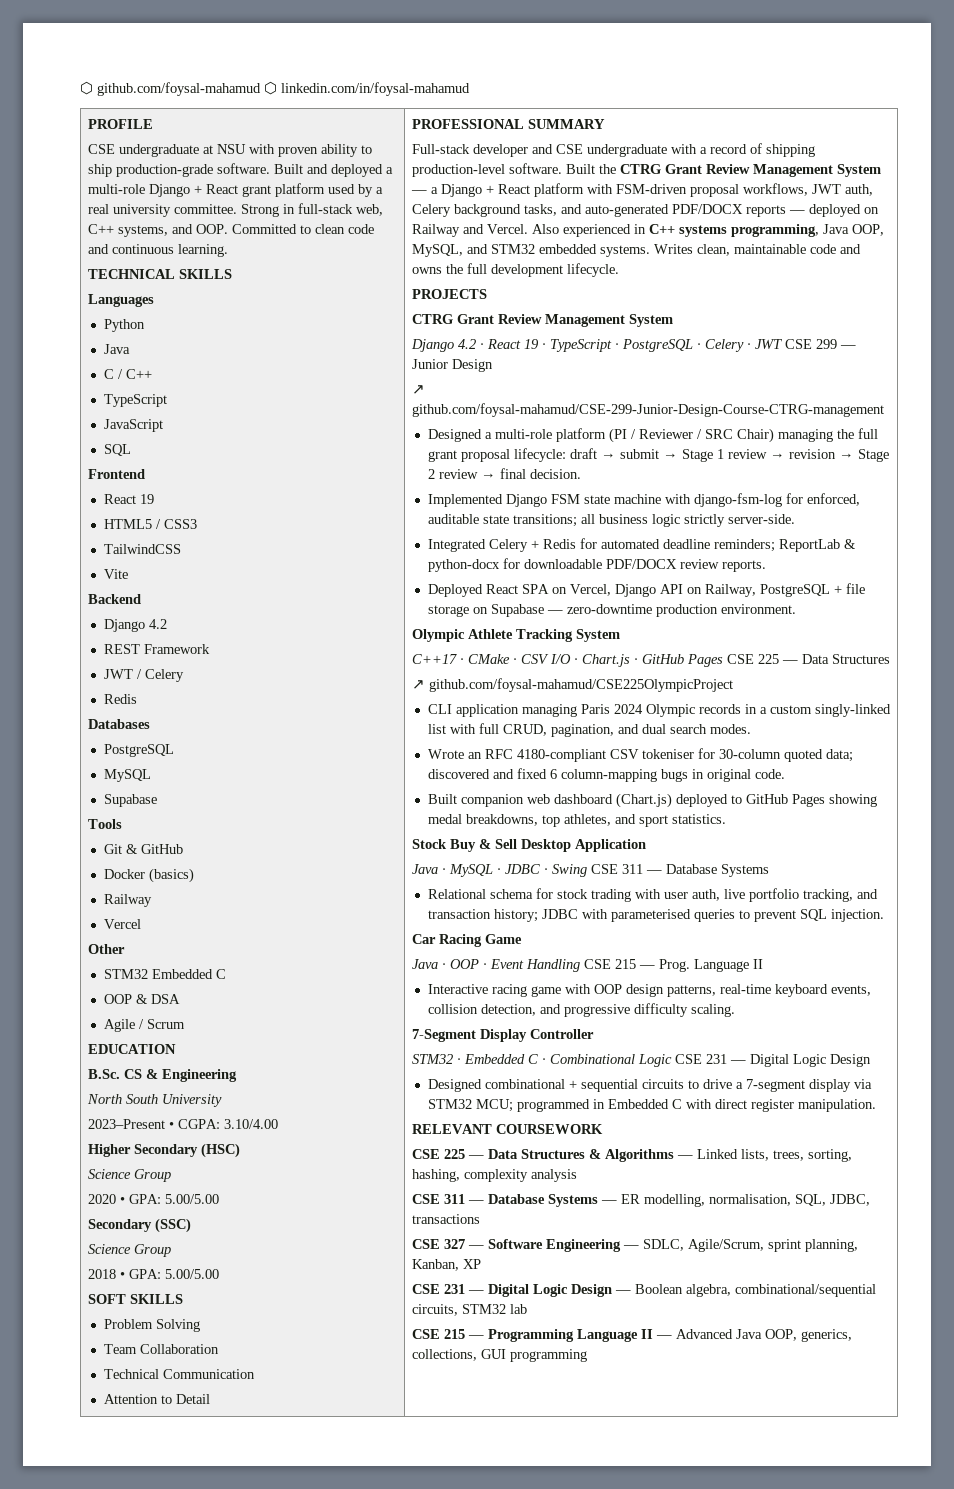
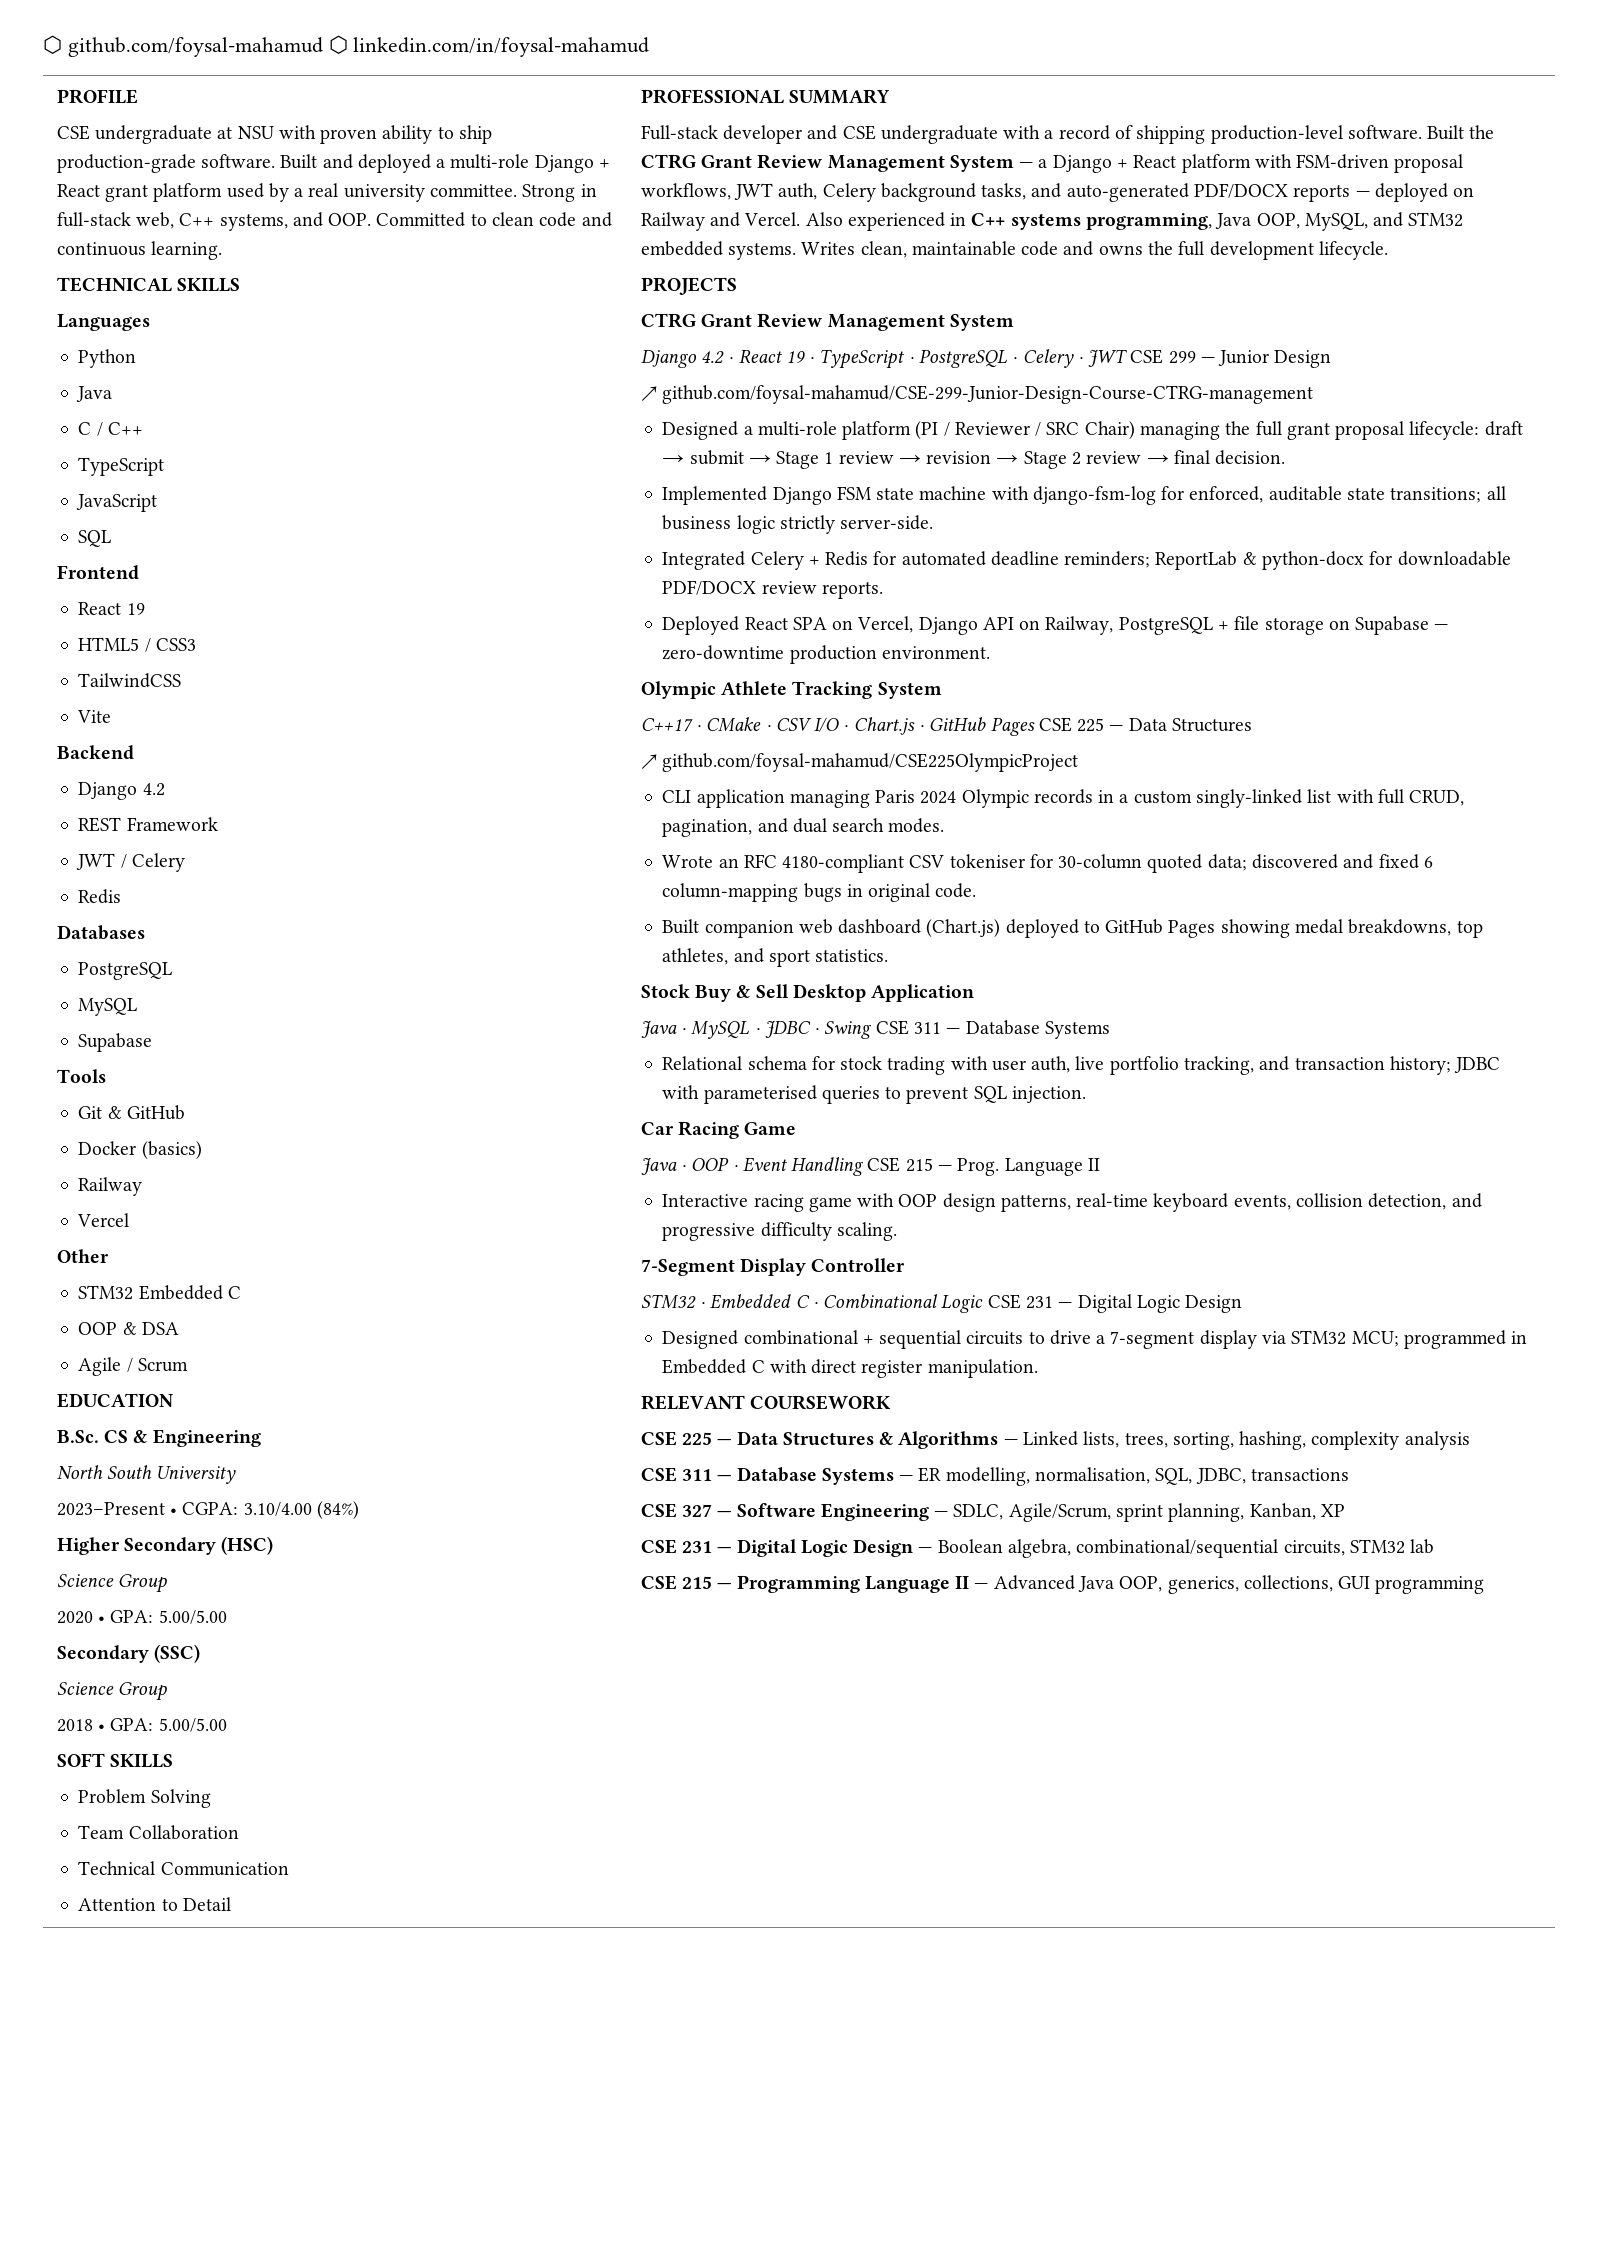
- 2023–Present • CGPA: 3.10/4.00
+ 2023–Present • CGPA: 3.10/4.00 (84%)

